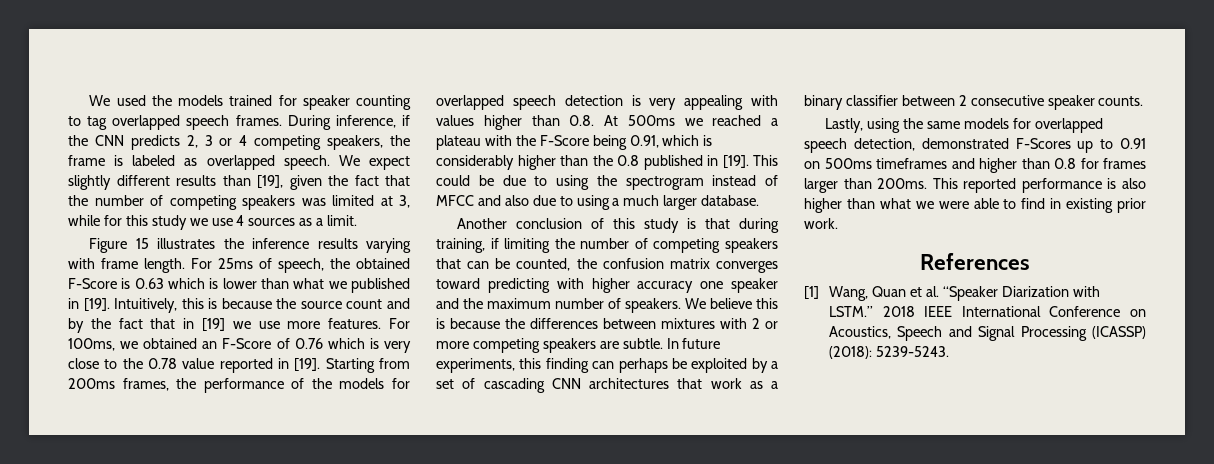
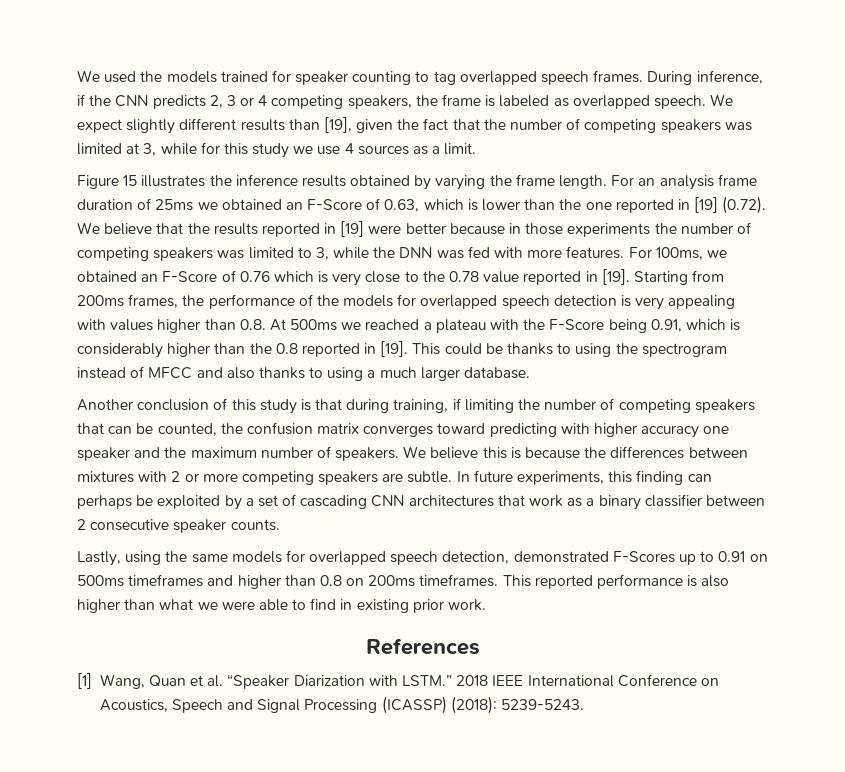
- Figure 15 illustrates the inference results varying with frame length. For 25ms of speech, the obtained F-Score is 0.63 which is lower than what we published in [19]. Intuitively, this is because the source count and by the fact that in [19] we use more features.
+ Figure 15 illustrates the inference results obtained by varying the frame length. For an analysis frame duration of 25ms we obtained an F-Score of 0.63, which is lower than the one reported in [19] (0.72). We believe that the results reported in [19] were better because in those experiments the number of competing speakers was limited to 3, while the DNN was fed with more features.
- Starting from 200ms frames, the performance of the models for overlapped speech detection is very appealing with values higher than 0.8. At 500ms we reached a plateau with the F-Score being 0.91, which is considerably higher than the 0.8 published in [19].
+ Starting from 200ms frames, the performance of the models for overlapped speech detection is very appealing with values higher than 0.8. At 500ms we reached a plateau with the F-Score being 0.91, which is considerably higher than the 0.8 reported in [19].
- This could be due to using the spectrogram instead of MFCC and also due to using a much larger database.
+ This could be thanks to using the spectrogram instead of MFCC and also thanks to using a much larger database.
- Lastly, using the same models for overlapped speech detection, demonstrated F-Scores up to 0.91 on 500ms timeframes and higher than 0.8 for frames larger than 200ms.
+ Lastly, using the same models for overlapped speech detection, demonstrated F-Scores up to 0.91 on 500ms timeframes and higher than 0.8 on 200ms timeframes.

